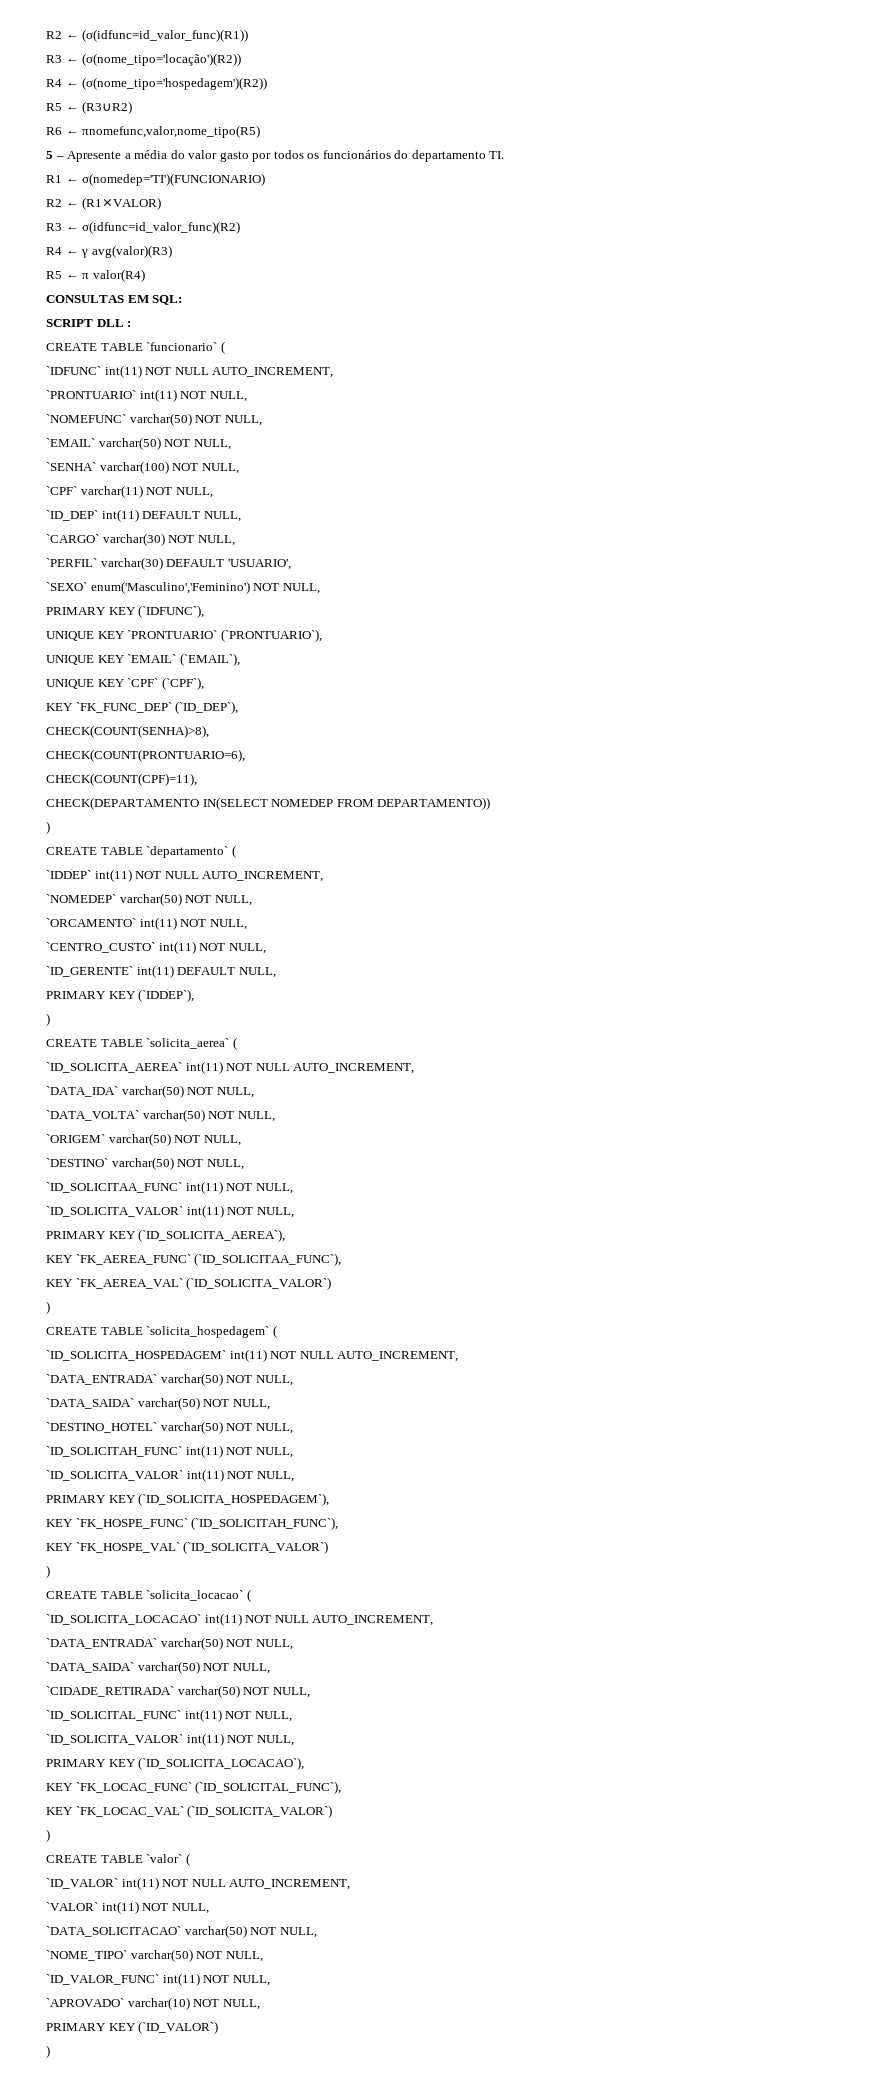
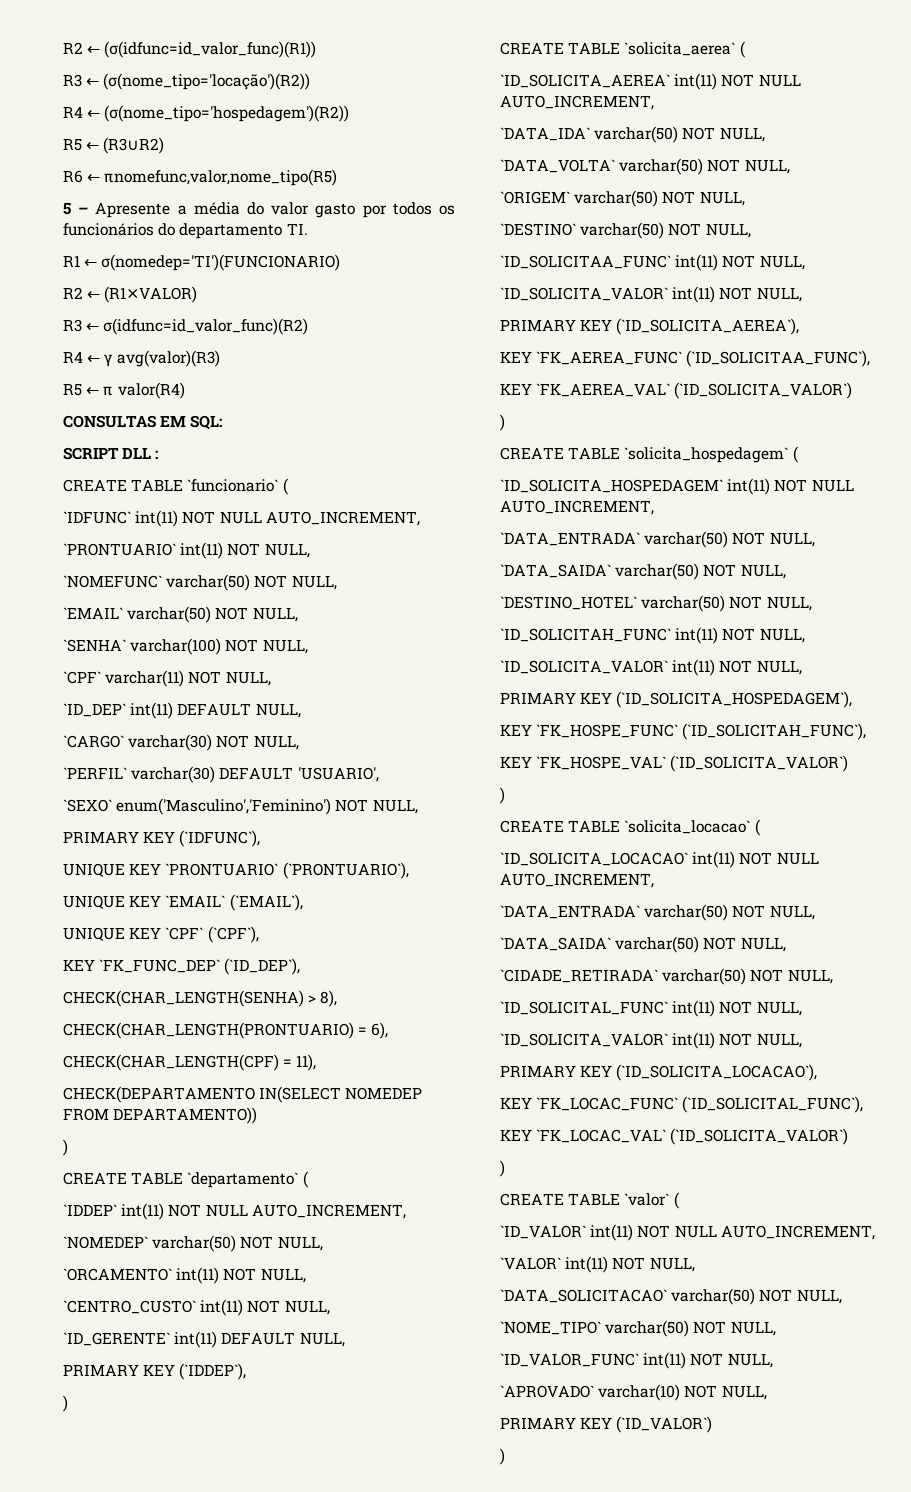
- CHECK(COUNT(SENHA)>8),
- CHECK(COUNT(PRONTUARIO=6),
- CHECK(COUNT(CPF)=11),
+ CHECK(CHAR_LENGTH(SENHA) > 8),
+ CHECK(CHAR_LENGTH(PRONTUARIO) = 6),
+ CHECK(CHAR_LENGTH(CPF) = 11),

